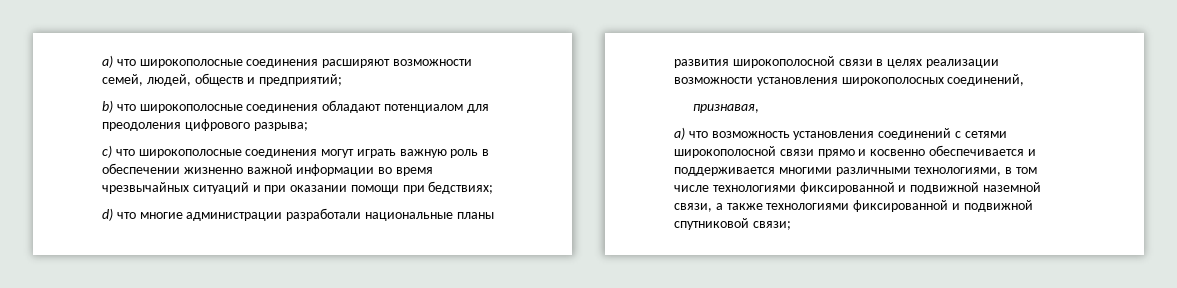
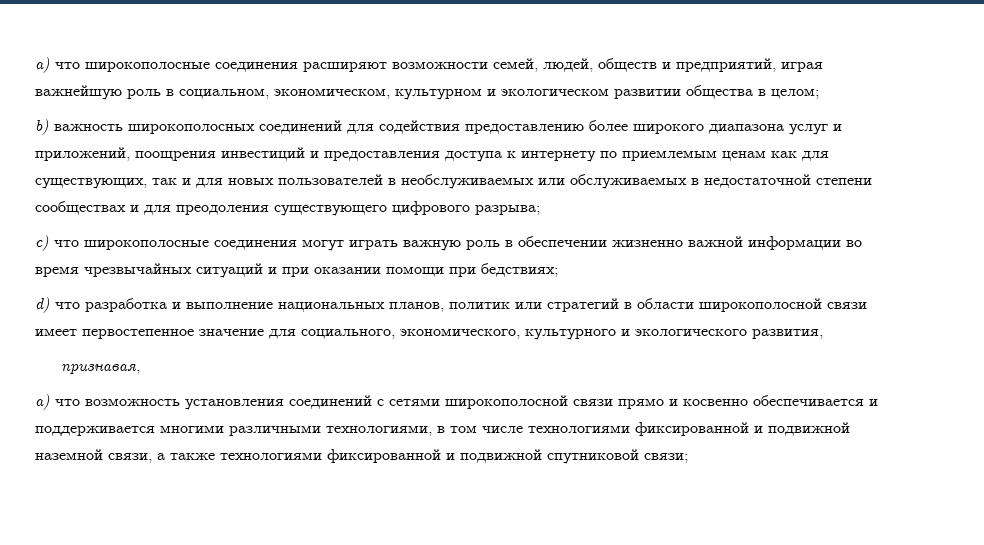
- a) что широкополосные соединения расширяют возможности семей, людей, обществ и предприятий;
- b) что широкополосные соединения обладают потенциалом для преодоления цифрового разрыва;
+ a) что широкополосные соединения расширяют возможности семей, людей, обществ и предприятий, играя важнейшую роль в социальном, экономическом, культурном и экологическом развитии общества в целом;
+ b) важность широкополосных соединений для содействия предоставлению более широкого диапазона услуг и приложений, поощрения инвестиций и предоставления доступа к интернету по приемлемым ценам как для существующих, так и для новых пользователей в необслуживаемых или обслуживаемых в недостаточной степени сообществах и для преодоления существующего цифрового разрыва;
- d) что многие администрации разработали национальные планы развития широкополосной связи в целях реализации возможности установления широкополосных соединений,
+ d) что разработка и выполнение национальных планов, политик или стратегий в области широкополосной связи имеет первостепенное значение для социального, экономического, культурного и экологического развития,

